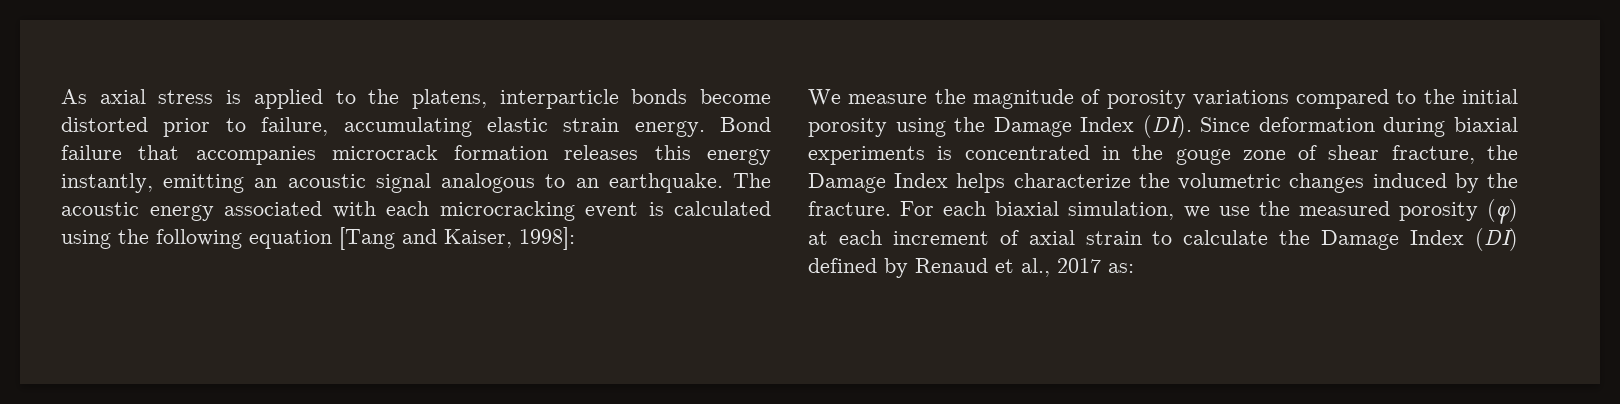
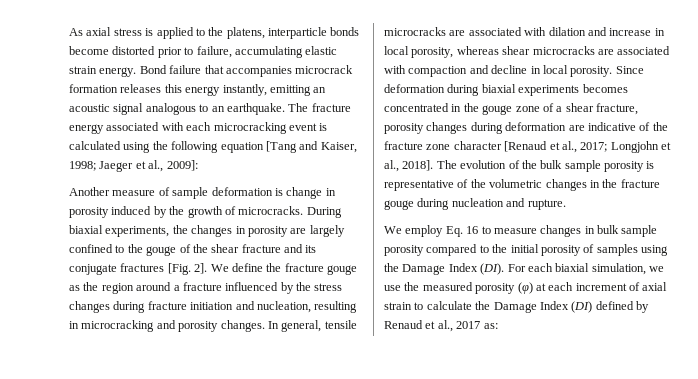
- The acoustic energy associated with each microcracking event is calculated using the following equation [Tang and Kaiser, 1998]:
- We measure the magnitude of porosity variations compared to the initial porosity using the Damage Index (DI). Since deformation during biaxial experiments is concentrated in the gouge zone of shear fracture, the Damage Index helps characterize the volumetric changes induced by the fracture. For each biaxial simulation, we use the measured porosity (φ) at each increment of axial strain to calculate the Damage Index (DI) defined by Renaud et al., 2017 as:
+ The fracture energy associated with each microcracking event is calculated using the following equation [Tang and Kaiser, 1998; Jaeger et al., 2009]:
+ Another measure of sample deformation is change in porosity induced by the growth of microcracks. During biaxial experiments, the changes in porosity are largely confined to the gouge of the shear fracture and its conjugate fractures [Fig. 2]. We define the fracture gouge as the region around a fracture influenced by the stress changes during fracture initiation and nucleation, resulting in microcracking and porosity changes. In general, tensile microcracks are associated with dilation and increase in local porosity, whereas shear microcracks are associated with compaction and decline in local porosity. Since deformation during biaxial experiments becomes concentrated in the gouge zone of a shear fracture, porosity changes during deformation are indicative of the fracture zone character [Renaud et al., 2017; Longjohn et al., 2018]. The evolution of the bulk sample porosity is representative of the volumetric changes in the fracture gouge during nucleation and rupture.
+ We employ Eq. 16 to measure changes in bulk sample porosity compared to the initial porosity of samples using the Damage Index (DI). For each biaxial simulation, we use the measured porosity (φ) at each increment of axial strain to calculate the Damage Index (DI) defined by Renaud et al., 2017 as:

